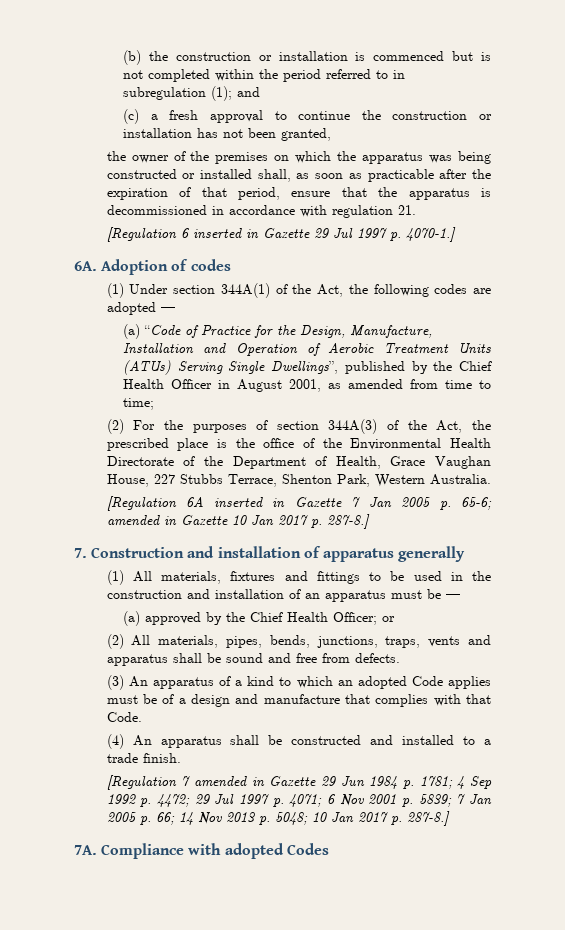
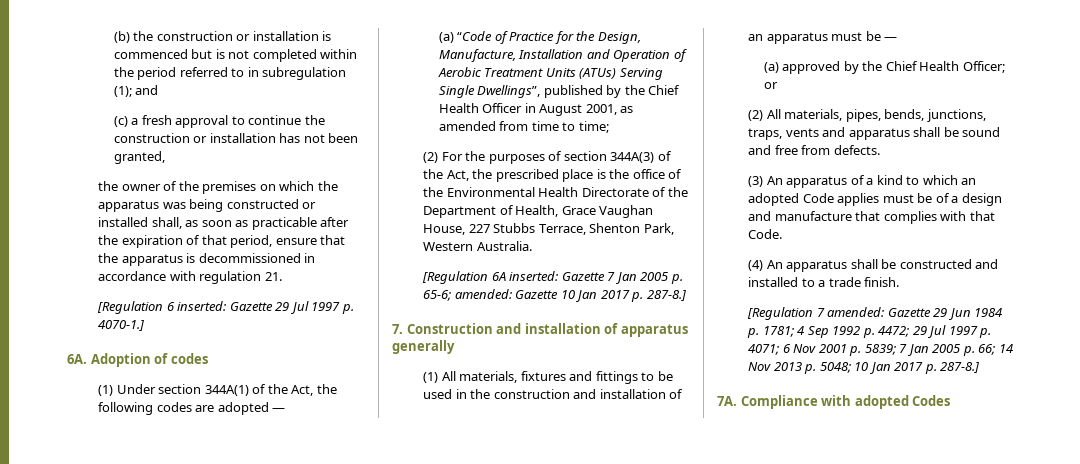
- [Regulation 6 inserted in Gazette 29 Jul 1997 p. 4070-1.]
+ [Regulation 6 inserted: Gazette 29 Jul 1997 p. 4070-1.]
- [Regulation 6A inserted in Gazette 7 Jan 2005 p. 65-6; amended in Gazette 10 Jan 2017 p. 287-8.]
+ [Regulation 6A inserted: Gazette 7 Jan 2005 p. 65-6; amended: Gazette 10 Jan 2017 p. 287-8.]
- [Regulation 7 amended in Gazette 29 Jun 1984 p. 1781; 4 Sep 1992 p. 4472; 29 Jul 1997 p. 4071; 6 Nov 2001 p. 5839; 7 Jan 2005 p. 66; 14 Nov 2013 p. 5048; 10 Jan 2017 p. 287-8.]
+ [Regulation 7 amended: Gazette 29 Jun 1984 p. 1781; 4 Sep 1992 p. 4472; 29 Jul 1997 p. 4071; 6 Nov 2001 p. 5839; 7 Jan 2005 p. 66; 14 Nov 2013 p. 5048; 10 Jan 2017 p. 287-8.]

